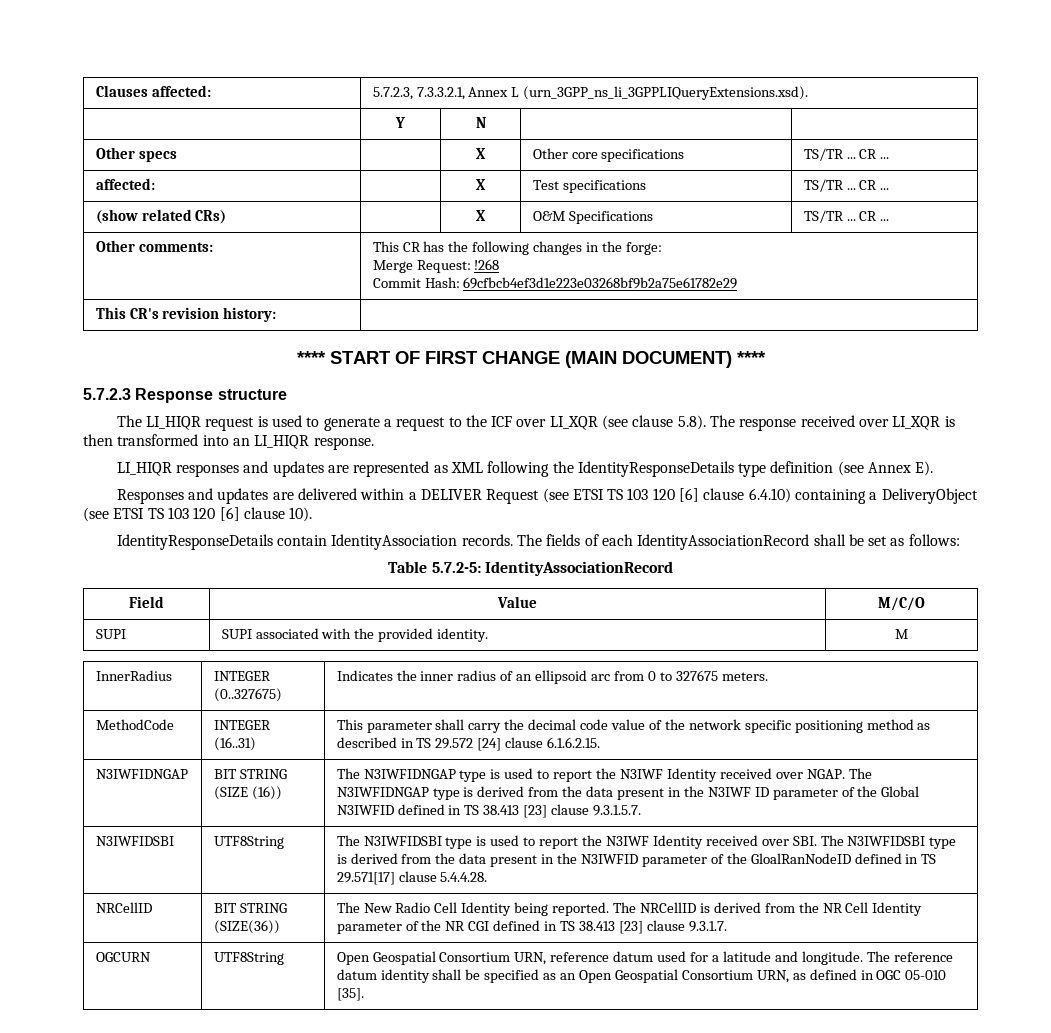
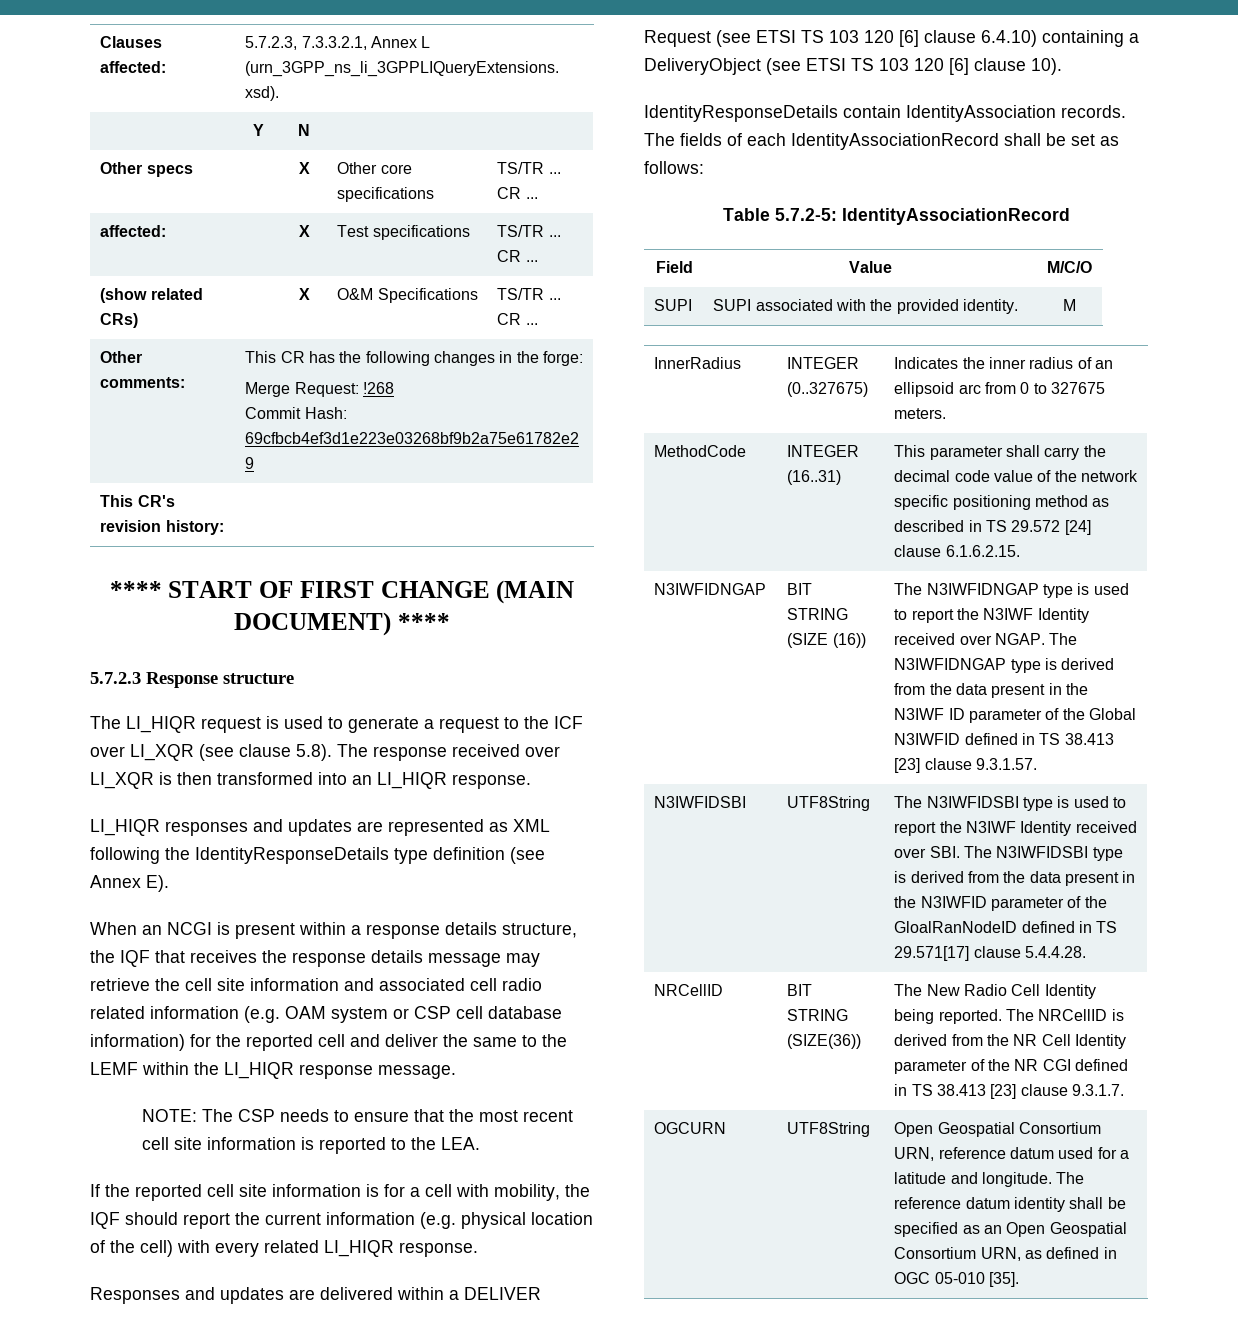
+ When an NCGI is present within a response details structure, the IQF that receives the response details message may retrieve the cell site information and associated cell radio related information (e.g. OAM system or CSP cell database information) for the reported cell and deliver the same to the LEMF within the LI_HIQR response message.
+ NOTE: The CSP needs to ensure that the most recent cell site information is reported to the LEA.
+ If the reported cell site information is for a cell with mobility, the IQF should report the current information (e.g. physical location of the cell) with every related LI_HIQR response.
- The N3IWFIDNGAP type is derived from the data present in the N3IWF ID parameter of the Global N3IWFID defined in TS 38.413 [23] clause 9.3.1.5.7.
+ The N3IWFIDNGAP type is derived from the data present in the N3IWF ID parameter of the Global N3IWFID defined in TS 38.413 [23] clause 9.3.1.57.

